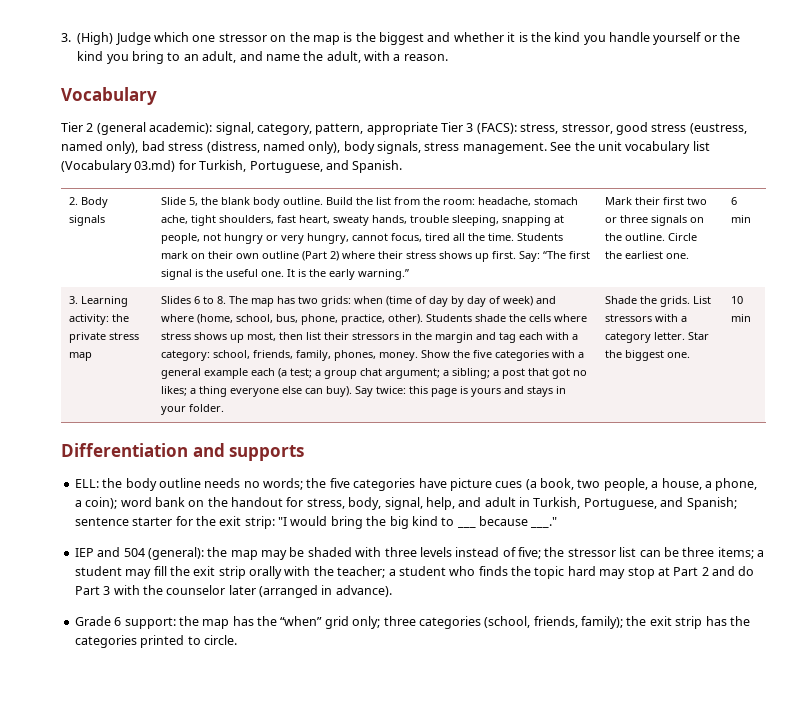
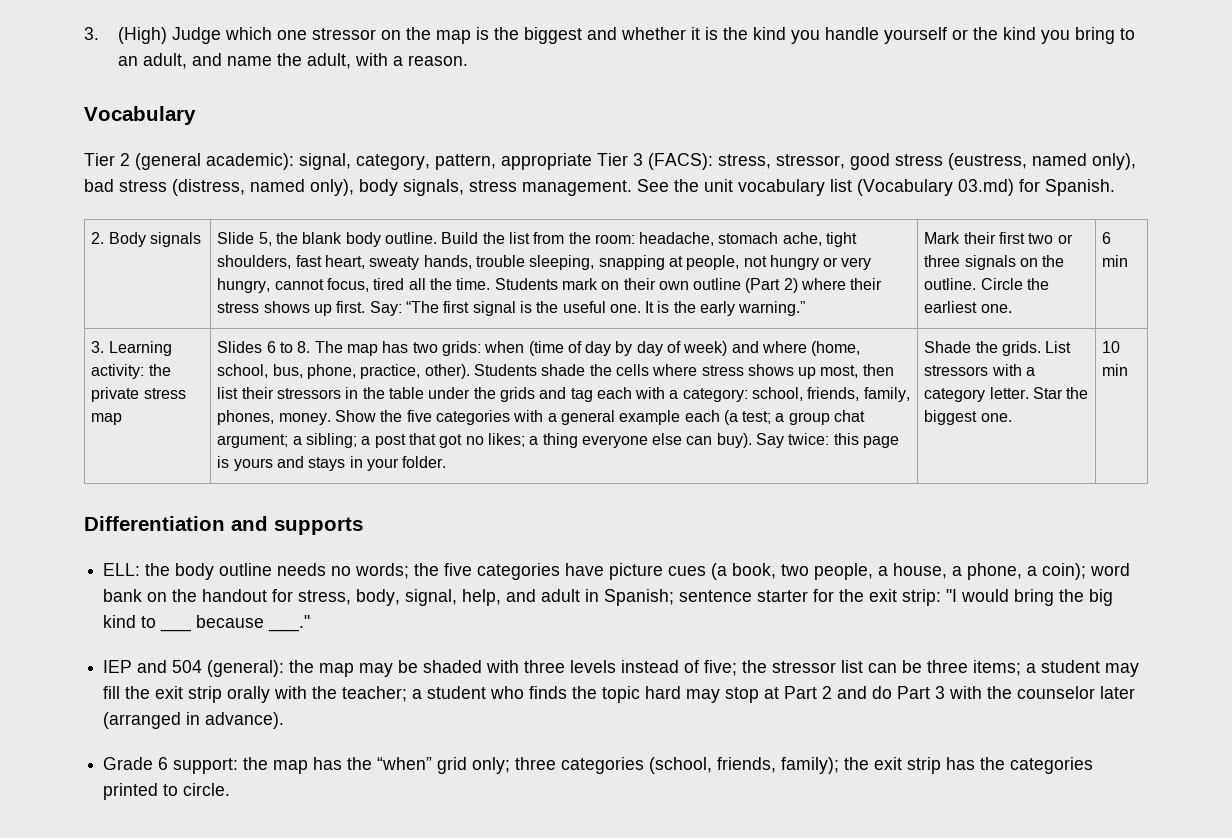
- See the unit vocabulary list (Vocabulary 03.md) for Turkish, Portuguese, and Spanish.
+ See the unit vocabulary list (Vocabulary 03.md) for Spanish.
- Students shade the cells where stress shows up most, then list their stressors in the margin and tag each with a category: school, friends, family, phones, money.
+ Students shade the cells where stress shows up most, then list their stressors in the table under the grids and tag each with a category: school, friends, family, phones, money.
- ELL: the body outline needs no words; the five categories have picture cues (a book, two people, a house, a phone, a coin); word bank on the handout for stress, body, signal, help, and adult in Turkish, Portuguese, and Spanish; sentence starter for the exit strip: "I would bring the big kind to ___ because ___."
+ ELL: the body outline needs no words; the five categories have picture cues (a book, two people, a house, a phone, a coin); word bank on the handout for stress, body, signal, help, and adult in Spanish; sentence starter for the exit strip: "I would bring the big kind to ___ because ___."

